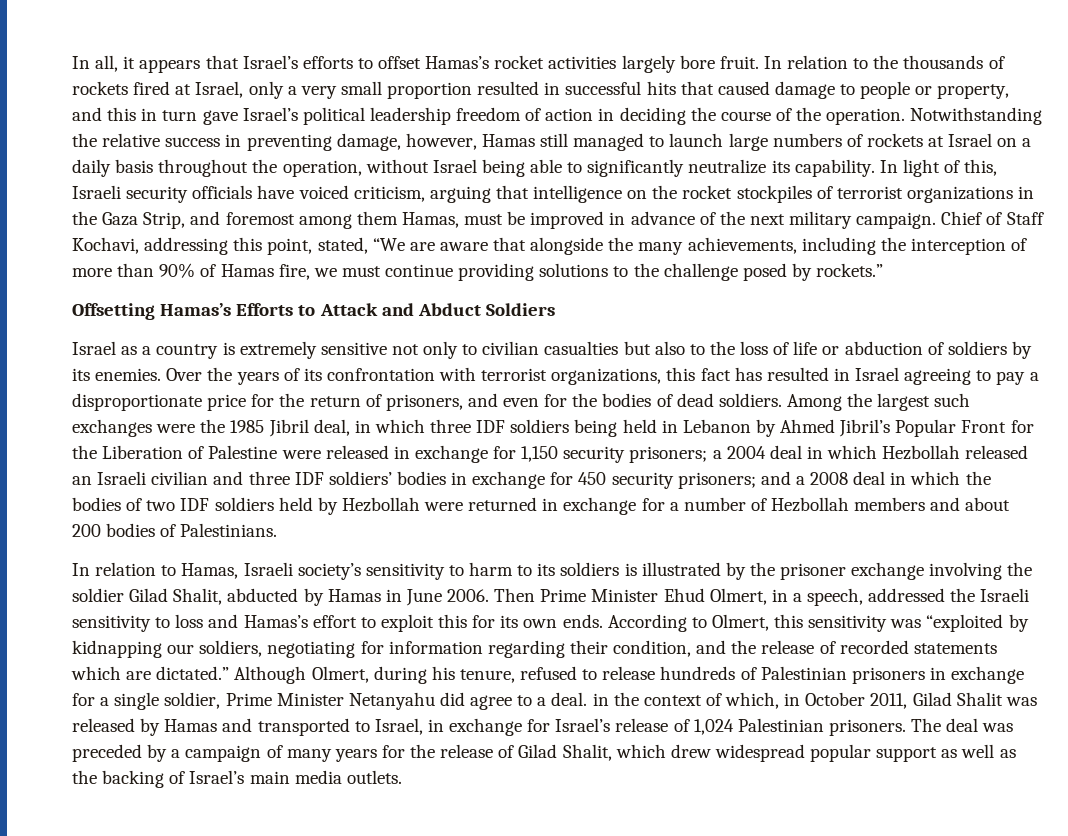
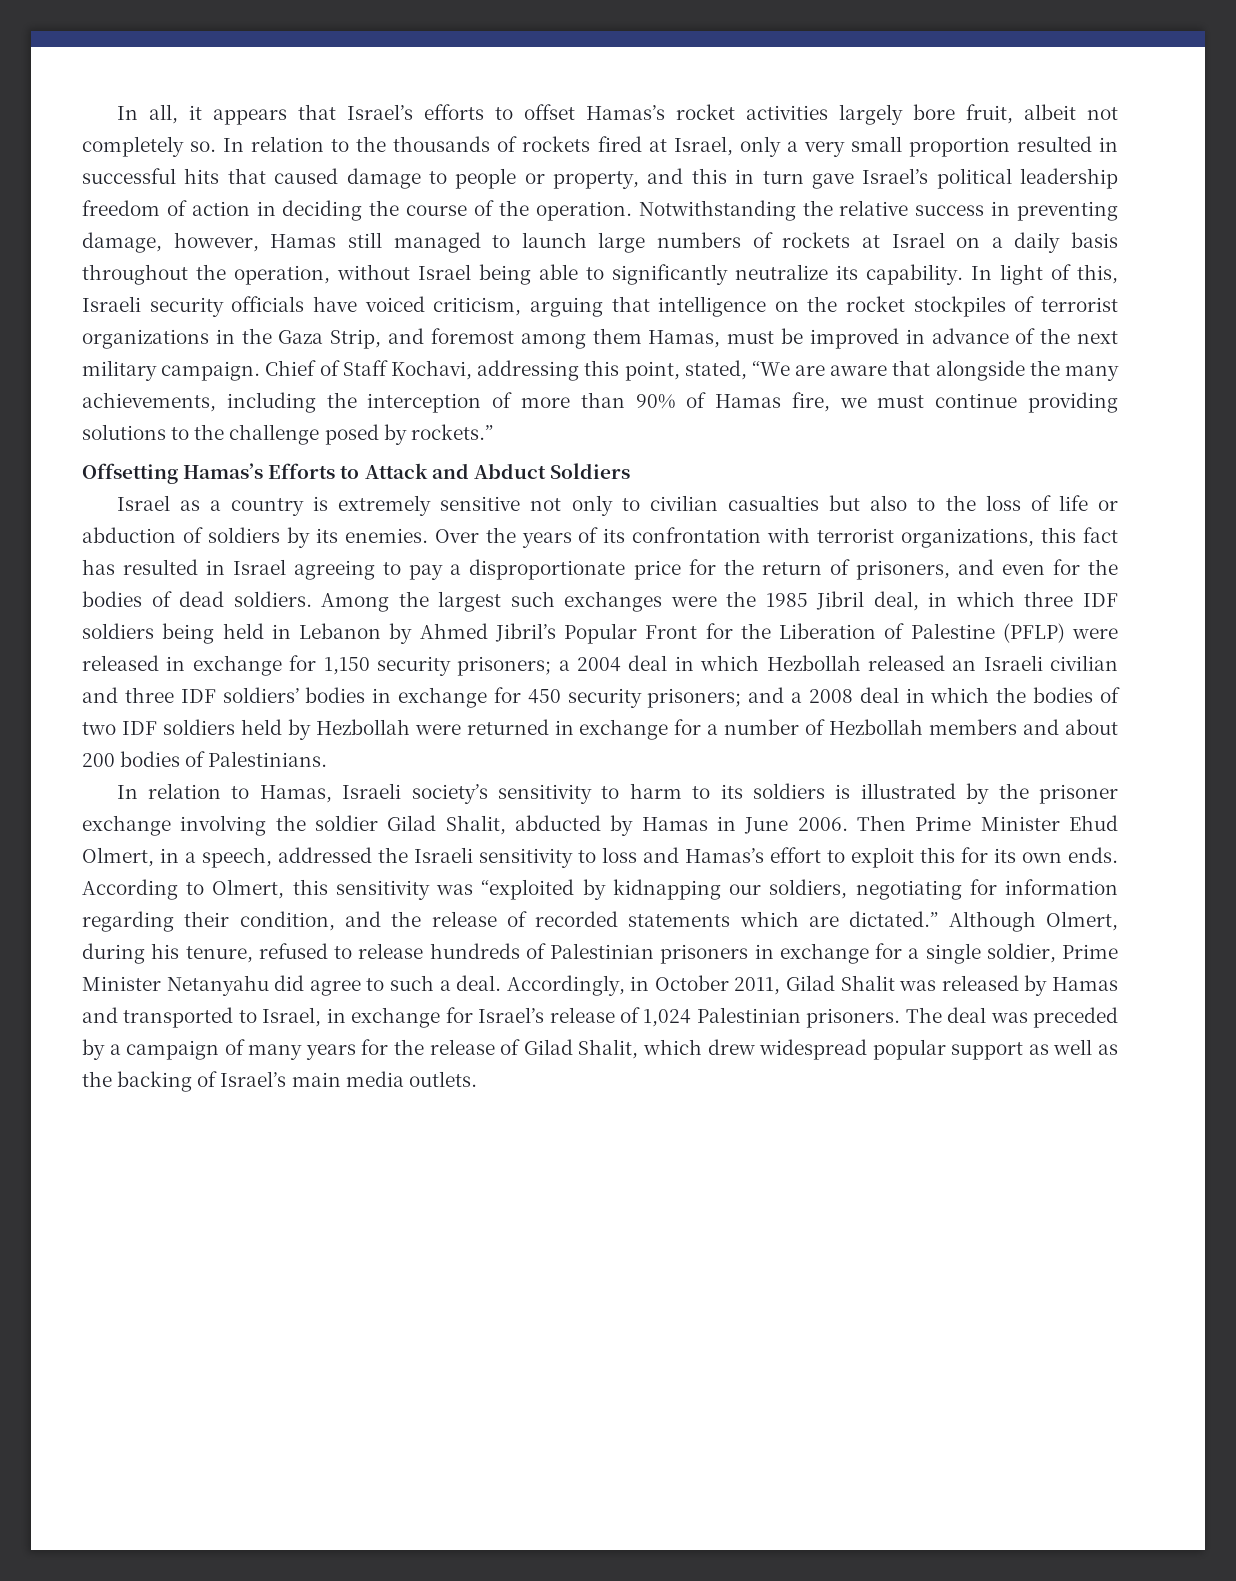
- In all, it appears that Israel’s efforts to offset Hamas’s rocket activities largely bore fruit.
+ In all, it appears that Israel’s efforts to offset Hamas’s rocket activities largely bore fruit, albeit not completely so.
- Among the largest such exchanges were the 1985 Jibril deal, in which three IDF soldiers being held in Lebanon by Ahmed Jibril’s Popular Front for the Liberation of Palestine were released in exchange for 1,150 security prisoners;
+ Among the largest such exchanges were the 1985 Jibril deal, in which three IDF soldiers being held in Lebanon by Ahmed Jibril’s Popular Front for the Liberation of Palestine (PFLP) were released in exchange for 1,150 security prisoners;
- Although Olmert, during his tenure, refused to release hundreds of Palestinian prisoners in exchange for a single soldier, Prime Minister Netanyahu did agree to a deal. in the context of which, in October 2011, Gilad Shalit was released by Hamas and transported to Israel, in exchange for Israel’s release of 1,024 Palestinian prisoners.
+ Although Olmert, during his tenure, refused to release hundreds of Palestinian prisoners in exchange for a single soldier, Prime Minister Netanyahu did agree to such a deal. Accordingly, in October 2011, Gilad Shalit was released by Hamas and transported to Israel, in exchange for Israel’s release of 1,024 Palestinian prisoners.

